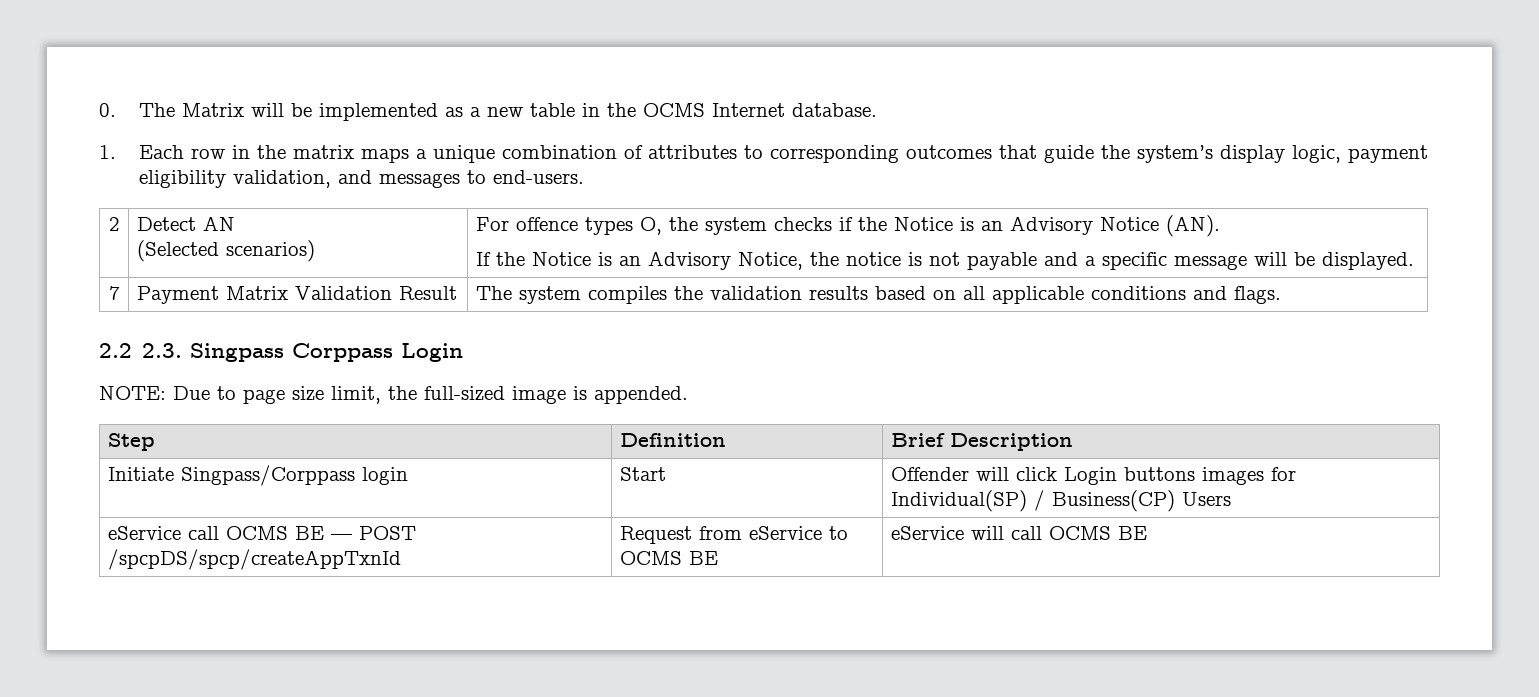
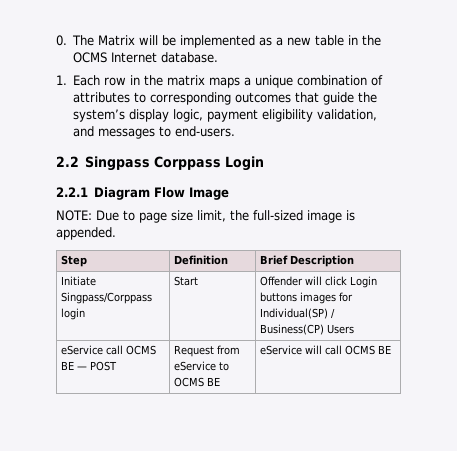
- 2 | Detect AN
- (Selected scenarios) | For offence types O, the system checks if the Notice is an Advisory Notice (AN).
- If the Notice is an Advisory Notice, the notice is not payable and a specific message will be displayed.
- 7 | Payment Matrix Validation Result | The system compiles the validation results based on all applicable conditions and flags.
- 2.2 2.3. Singpass Corppass Login
+ 2.2 Singpass Corppass Login
+ 2.2.1 Diagram Flow Image
- eService call OCMS BE — POST /spcpDS/spcp/createAppTxnId | Request from eService to OCMS BE | eService will call OCMS BE
+ eService call OCMS BE — POST | Request from eService to OCMS BE | eService will call OCMS BE

